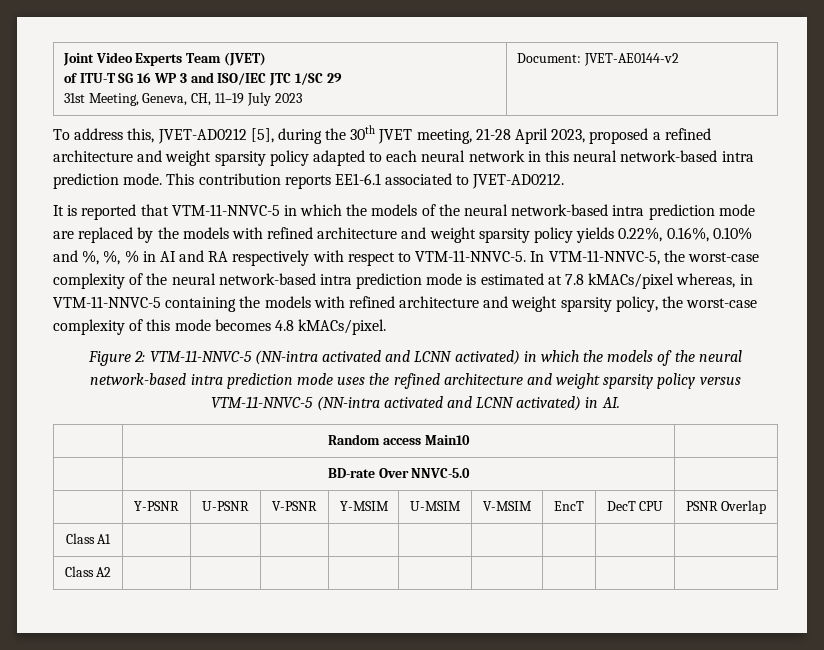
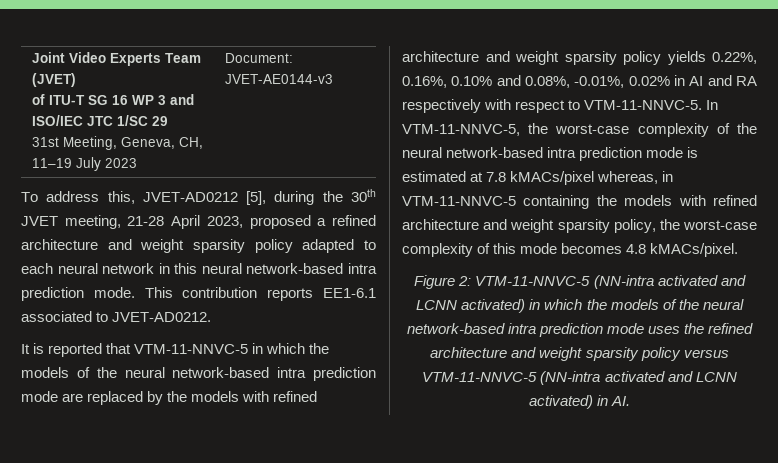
  Joint Video Experts Team (JVET)
  of ITU-T SG 16 WP 3 and ISO/IEC JTC 1/SC 29
- 31st Meeting, Geneva, CH, 11–19 July 2023 | Document: JVET-AE0144-v2
+ 31st Meeting, Geneva, CH, 11–19 July 2023 | Document: JVET-AE0144-v3
- It is reported that VTM-11-NNVC-5 in which the models of the neural network-based intra prediction mode are replaced by the models with refined architecture and weight sparsity policy yields 0.22%, 0.16%, 0.10% and %, %, % in AI and RA respectively with respect to VTM-11-NNVC-5.
+ It is reported that VTM-11-NNVC-5 in which the models of the neural network-based intra prediction mode are replaced by the models with refined architecture and weight sparsity policy yields 0.22%, 0.16%, 0.10% and 0.08%, -0.01%, 0.02% in AI and RA respectively with respect to VTM-11-NNVC-5.
- | Random access Main10 |
- | BD-rate Over NNVC-5.0 |
- | Y-PSNR | U-PSNR | V-PSNR | Y-MSIM | U-MSIM | V-MSIM | EncT | DecT CPU | PSNR Overlap
- Class A1 | | | | | | | | |
- Class A2 | | | | | | | | |

